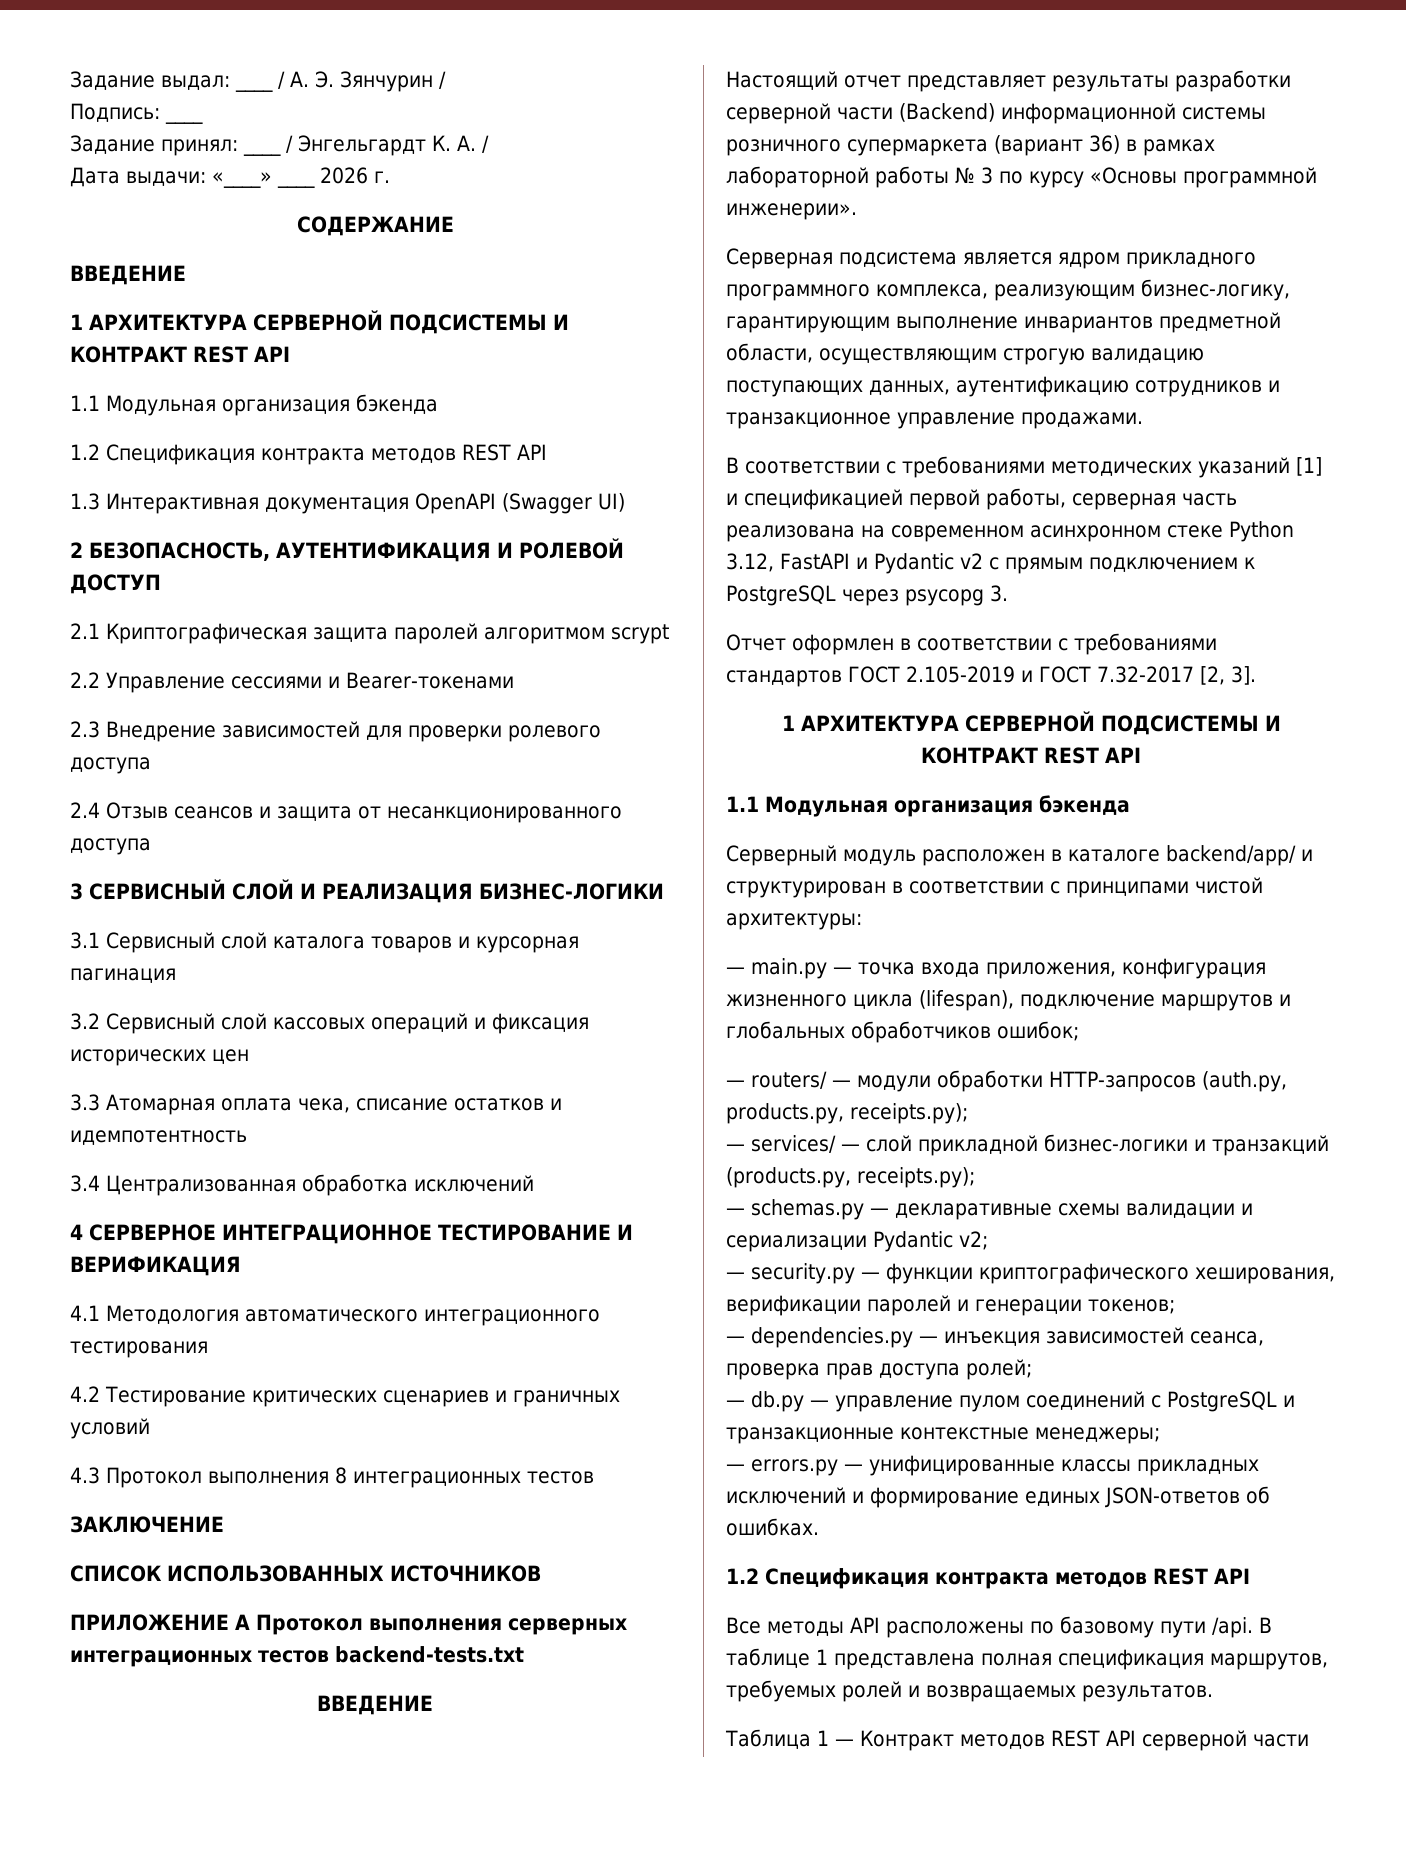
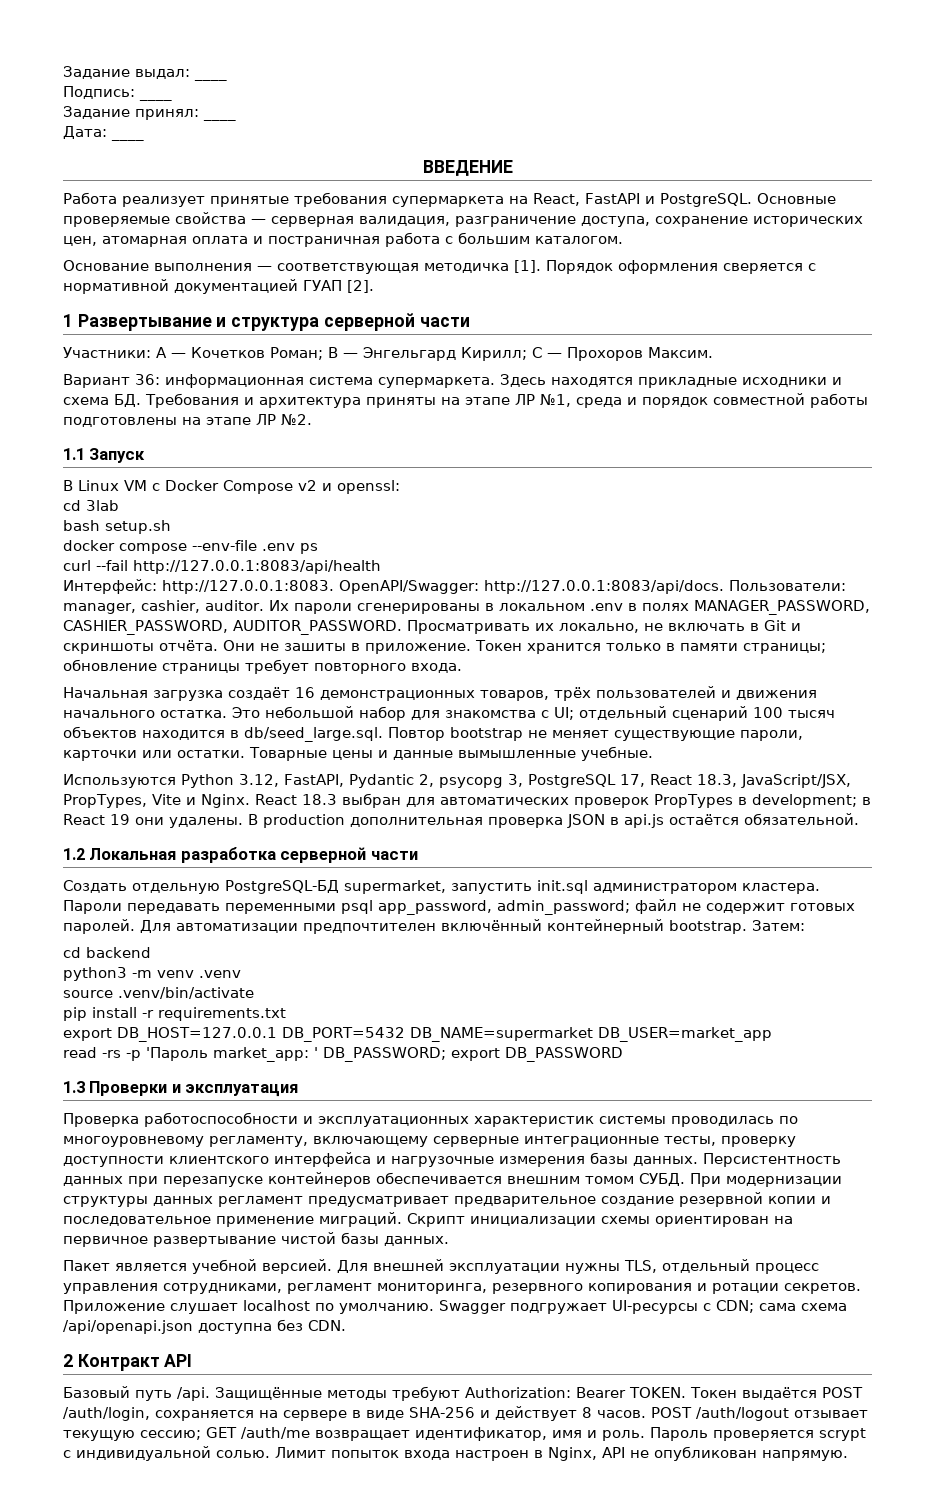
- Задание выдал: ____ / А. Э. Зянчурин /
+ Задание выдал: ____
- Задание принял: ____ / Энгельгардт К. А. /
- Дата выдачи: «____» ____ 2026 г.
- СОДЕРЖАНИЕ
+ Задание принял: ____
+ Дата: ____
  ВВЕДЕНИЕ
- 1 АРХИТЕКТУРА СЕРВЕРНОЙ ПОДСИСТЕМЫ И КОНТРАКТ REST API
- 1.1 Модульная организация бэкенда
- 1.2 Спецификация контракта методов REST API
- 1.3 Интерактивная документация OpenAPI (Swagger UI)
- 2 БЕЗОПАСНОСТЬ, АУТЕНТИФИКАЦИЯ И РОЛЕВОЙ ДОСТУП
- 2.1 Криптографическая защита паролей алгоритмом scrypt
- 2.2 Управление сессиями и Bearer-токенами
- 2.3 Внедрение зависимостей для проверки ролевого доступа
- 2.4 Отзыв сеансов и защита от несанкционированного доступа
- 3 СЕРВИСНЫЙ СЛОЙ И РЕАЛИЗАЦИЯ БИЗНЕС-ЛОГИКИ
- 3.1 Сервисный слой каталога товаров и курсорная пагинация
- 3.2 Сервисный слой кассовых операций и фиксация исторических цен
- 3.3 Атомарная оплата чека, списание остатков и идемпотентность
- 3.4 Централизованная обработка исключений
- 4 СЕРВЕРНОЕ ИНТЕГРАЦИОННОЕ ТЕСТИРОВАНИЕ И ВЕРИФИКАЦИЯ
- 4.1 Методология автоматического интеграционного тестирования
- 4.2 Тестирование критических сценариев и граничных условий
- 4.3 Протокол выполнения 8 интеграционных тестов
- ЗАКЛЮЧЕНИЕ
- СПИСОК ИСПОЛЬЗОВАННЫХ ИСТОЧНИКОВ
- ПРИЛОЖЕНИЕ А Протокол выполнения серверных интеграционных тестов backend-tests.txt
- ВВЕДЕНИЕ
- Настоящий отчет представляет результаты разработки серверной части (Backend) информационной системы розничного супермаркета (вариант 36) в рамках лабораторной работы № 3 по курсу «Основы программной инженерии».
- Серверная подсистема является ядром прикладного программного комплекса, реализующим бизнес-логику, гарантирующим выполнение инвариантов предметной области, осуществляющим строгую валидацию поступающих данных, аутентификацию сотрудников и транзакционное управление продажами.
- В соответствии с требованиями методических указаний [1] и спецификацией первой работы, серверная часть реализована на современном асинхронном стеке Python 3.12, FastAPI и Pydantic v2 с прямым подключением к PostgreSQL через psycopg 3.
- Отчет оформлен в соответствии с требованиями стандартов ГОСТ 2.105-2019 и ГОСТ 7.32-2017 [2, 3].
- 1 АРХИТЕКТУРА СЕРВЕРНОЙ ПОДСИСТЕМЫ И КОНТРАКТ REST API
- 1.1 Модульная организация бэкенда
- Серверный модуль расположен в каталоге backend/app/ и структурирован в соответствии с принципами чистой архитектуры:
- — main.py — точка входа приложения, конфигурация жизненного цикла (lifespan), подключение маршрутов и глобальных обработчиков ошибок;
- — routers/ — модули обработки HTTP-запросов (auth.py, products.py, receipts.py);
- — services/ — слой прикладной бизнес-логики и транзакций (products.py, receipts.py);
- — schemas.py — декларативные схемы валидации и сериализации Pydantic v2;
- — security.py — функции криптографического хеширования, верификации паролей и генерации токенов;
- — dependencies.py — инъекция зависимостей сеанса, проверка прав доступа ролей;
- — db.py — управление пулом соединений с PostgreSQL и транзакционные контекстные менеджеры;
- — errors.py — унифицированные классы прикладных исключений и формирование единых JSON-ответов об ошибках.
- 1.2 Спецификация контракта методов REST API
- Все методы API расположены по базовому пути /api. В таблице 1 представлена полная спецификация маршрутов, требуемых ролей и возвращаемых результатов.
- Таблица 1 — Контракт методов REST API серверной части
+ Работа реализует принятые требования супермаркета на React, FastAPI и PostgreSQL. Основные проверяемые свойства — серверная валидация, разграничение доступа, сохранение исторических цен, атомарная оплата и постраничная работа с большим каталогом.
+ Основание выполнения — соответствующая методичка [1]. Порядок оформления сверяется с нормативной документацией ГУАП [2].
+ 1 Развертывание и структура серверной части
+ Участники: A — Кочетков Роман; B — Энгельгард Кирилл; C — Прохоров Максим.
+ Вариант 36: информационная система супермаркета. Здесь находятся прикладные исходники и схема БД. Требования и архитектура приняты на этапе ЛР №1, среда и порядок совместной работы подготовлены на этапе ЛР №2.
+ 1.1 Запуск
+ В Linux VM с Docker Compose v2 и openssl:
+ cd 3lab
+ bash setup.sh
+ docker compose --env-file .env ps
+ curl --fail http://127.0.0.1:8083/api/health
+ Интерфейс: http://127.0.0.1:8083. OpenAPI/Swagger: http://127.0.0.1:8083/api/docs. Пользователи: manager, cashier, auditor. Их пароли сгенерированы в локальном .env в полях MANAGER_PASSWORD, CASHIER_PASSWORD, AUDITOR_PASSWORD. Просматривать их локально, не включать в Git и скриншоты отчёта. Они не зашиты в приложение. Токен хранится только в памяти страницы; обновление страницы требует повторного входа.
+ Начальная загрузка создаёт 16 демонстрационных товаров, трёх пользователей и движения начального остатка. Это небольшой набор для знакомства с UI; отдельный сценарий 100 тысяч объектов находится в db/seed_large.sql. Повтор bootstrap не меняет существующие пароли, карточки или остатки. Товарные цены и данные вымышленные учебные.
+ Используются Python 3.12, FastAPI, Pydantic 2, psycopg 3, PostgreSQL 17, React 18.3, JavaScript/JSX, PropTypes, Vite и Nginx. React 18.3 выбран для автоматических проверок PropTypes в development; в React 19 они удалены. В production дополнительная проверка JSON в api.js остаётся обязательной.
+ 1.2 Локальная разработка серверной части
+ Создать отдельную PostgreSQL-БД supermarket, запустить init.sql администратором кластера. Пароли передавать переменными psql app_password, admin_password; файл не содержит готовых паролей. Для автоматизации предпочтителен включённый контейнерный bootstrap. Затем:
+ cd backend
+ python3 -m venv .venv
+ source .venv/bin/activate
+ pip install -r requirements.txt
+ export DB_HOST=127.0.0.1 DB_PORT=5432 DB_NAME=supermarket DB_USER=market_app
+ read -rs -p 'Пароль market_app: ' DB_PASSWORD; export DB_PASSWORD
+ 1.3 Проверки и эксплуатация
+ Проверка работоспособности и эксплуатационных характеристик системы проводилась по многоуровневому регламенту, включающему серверные интеграционные тесты, проверку доступности клиентского интерфейса и нагрузочные измерения базы данных. Персистентность данных при перезапуске контейнеров обеспечивается внешним томом СУБД. При модернизации структуры данных регламент предусматривает предварительное создание резервной копии и последовательное применение миграций. Скрипт инициализации схемы ориентирован на первичное развертывание чистой базы данных.
+ Пакет является учебной версией. Для внешней эксплуатации нужны TLS, отдельный процесс управления сотрудниками, регламент мониторинга, резервного копирования и ротации секретов. Приложение слушает localhost по умолчанию. Swagger подгружает UI-ресурсы с CDN; сама схема /api/openapi.json доступна без CDN.
+ 2 Контракт API
+ Базовый путь /api. Защищённые методы требуют Authorization: Bearer TOKEN. Токен выдаётся POST /auth/login, сохраняется на сервере в виде SHA-256 и действует 8 часов. POST /auth/logout отзывает текущую сессию; GET /auth/me возвращает идентификатор, имя и роль. Пароль проверяется scrypt с индивидуальной солью. Лимит попыток входа настроен в Nginx, API не опубликован напрямую.

